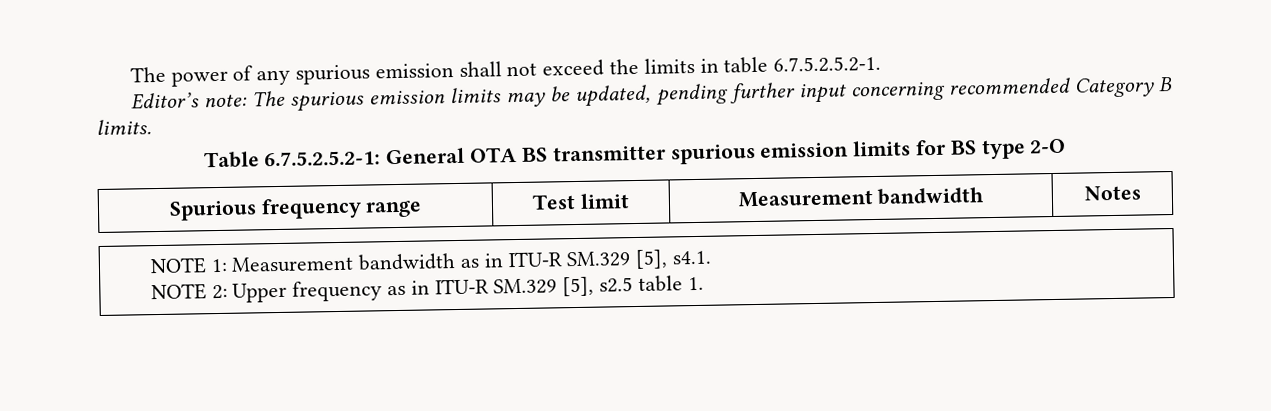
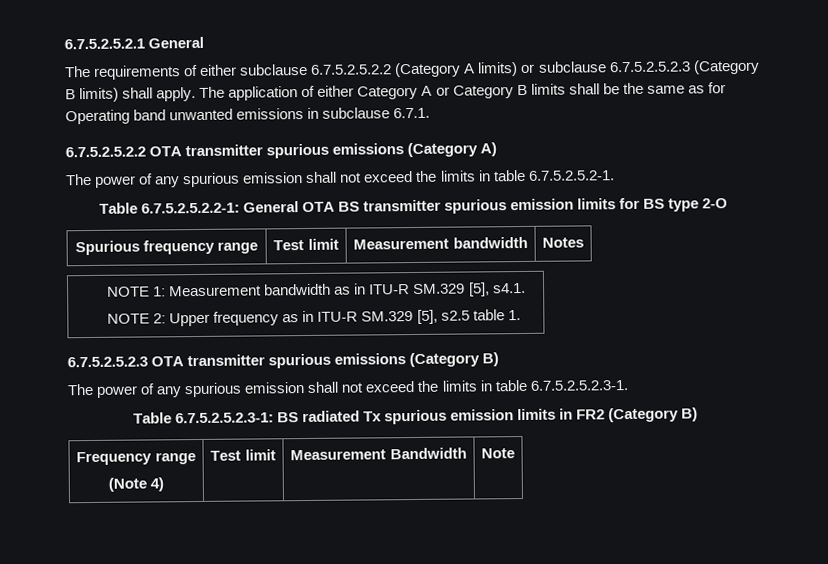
+ 6.7.5.2.5.2.1 General
+ The requirements of either subclause 6.7.5.2.5.2.2 (Category A limits) or subclause 6.7.5.2.5.2.3 (Category B limits) shall apply. The application of either Category A or Category B limits shall be the same as for Operating band unwanted emissions in subclause 6.7.1.
+ 6.7.5.2.5.2.2 OTA transmitter spurious emissions (Category A)
- Editor’s note: The spurious emission limits may be updated, pending further input concerning recommended Category B limits.
- Table 6.7.5.2.5.2-1: General OTA BS transmitter spurious emission limits for BS type 2-O
+ Table 6.7.5.2.5.2.2-1: General OTA BS transmitter spurious emission limits for BS type 2-O
+ 6.7.5.2.5.2.3 OTA transmitter spurious emissions (Category B)
+ The power of any spurious emission shall not exceed the limits in table 6.7.5.2.5.2.3-1.
+ Table 6.7.5.2.5.2.3-1: BS radiated Tx spurious emission limits in FR2 (Category B)
+ Frequency range
+ (Note 4) | Test limit | Measurement Bandwidth | Note

